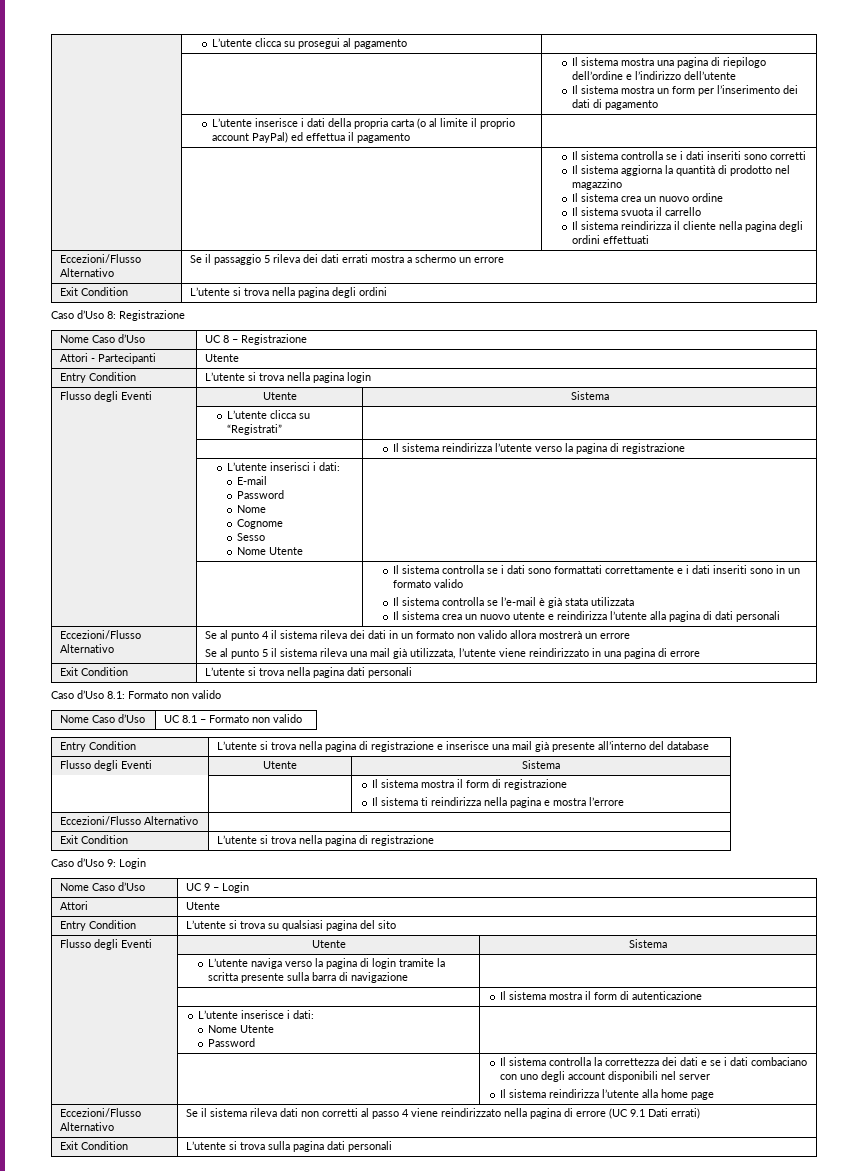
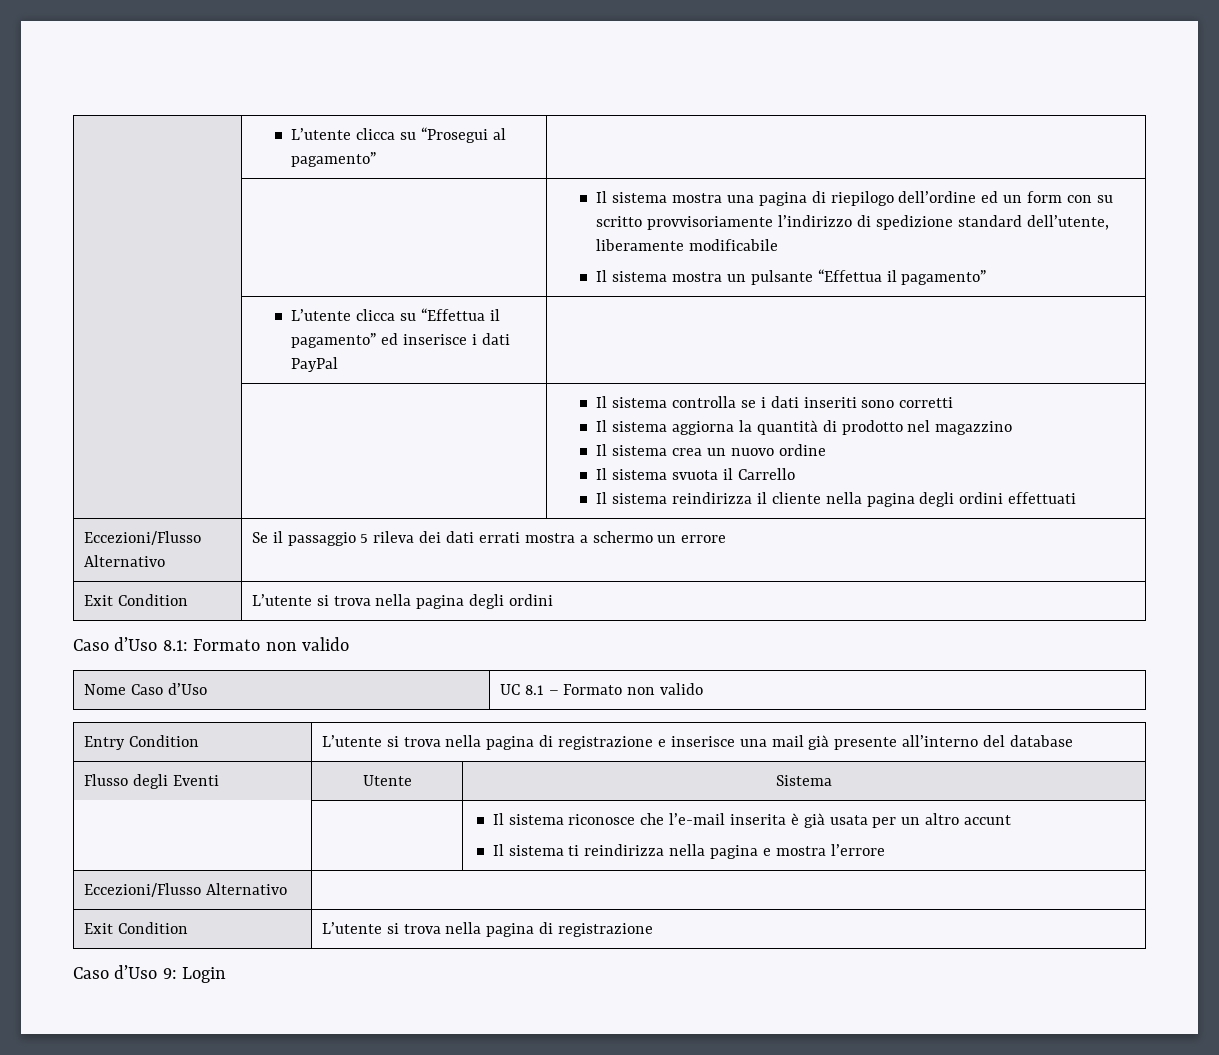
- | L’utente clicca su prosegui al pagamento |
+ | L’utente clicca su “Prosegui al pagamento” |
- | | Il sistema mostra una pagina di riepilogo dell’ordine e l’indirizzo dell’utente
- Il sistema mostra un form per l’inserimento dei dati di pagamento
- | L’utente inserisce i dati della propria carta (o al limite il proprio account PayPal) ed effettua il pagamento |
+ | | Il sistema mostra una pagina di riepilogo dell’ordine ed un form con su scritto provvisoriamente l’indirizzo di spedizione standard dell’utente, liberamente modificabile
+ Il sistema mostra un pulsante “Effettua il pagamento”
+ | L’utente clicca su “Effettua il pagamento” ed inserisce i dati PayPal |
  | | Il sistema controlla se i dati inseriti sono corretti
  Il sistema aggiorna la quantità di prodotto nel magazzino
  Il sistema crea un nuovo ordine
- Il sistema svuota il carrello
+ Il sistema svuota il Carrello
- Caso d’Uso 8: Registrazione
- Nome Caso d’Uso | UC 8 – Registrazione
- Attori - Partecipanti | Utente
- Entry Condition | L’utente si trova nella pagina login
- Flusso degli Eventi | Utente | Sistema
- | L’utente clicca su “Registrati” |
- | | Il sistema reindirizza l’utente verso la pagina di registrazione
- | L’utente inserisci i dati:
- E-mail
- Password
- Nome
- Cognome
- Sesso
- Nome Utente |
- | | Il sistema controlla se i dati sono formattati correttamente e i dati inseriti sono in un formato valido
- Il sistema controlla se l’e-mail è già stata utilizzata
- Il sistema crea un nuovo utente e reindirizza l’utente alla pagina di dati personali
- Eccezioni/Flusso Alternativo | Se al punto 4 il sistema rileva dei dati in un formato non valido allora mostrerà un errore
- Se al punto 5 il sistema rileva una mail già utilizzata, l’utente viene reindirizzato in una pagina di errore
- Exit Condition | L’utente si trova nella pagina dati personali
- | | Il sistema mostra il form di registrazione
+ | | Il sistema riconosce che l’e-mail inserita è già usata per un altro accunt
- Nome Caso d’Uso | UC 9 – Login
- Attori | Utente
- Entry Condition | L’utente si trova su qualsiasi pagina del sito
- Flusso degli Eventi | Utente | Sistema
- | L’utente naviga verso la pagina di login tramite la scritta presente sulla barra di navigazione |
- | | Il sistema mostra il form di autenticazione
- | L’utente inserisce i dati:
- Nome Utente
- Password |
- | | Il sistema controlla la correttezza dei dati e se i dati combaciano con uno degli account disponibili nel server
- Il sistema reindirizza l’utente alla home page
- Eccezioni/Flusso Alternativo | Se il sistema rileva dati non corretti al passo 4 viene reindirizzato nella pagina di errore (UC 9.1 Dati errati)
- Exit Condition | L’utente si trova sulla pagina dati personali

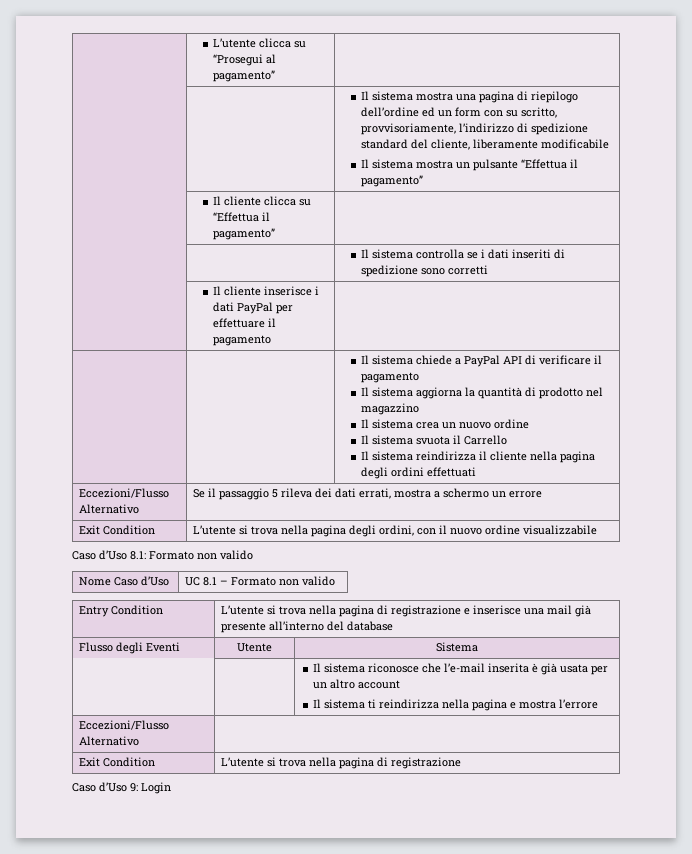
- | | Il sistema mostra una pagina di riepilogo dell’ordine ed un form con su scritto provvisoriamente l’indirizzo di spedizione standard dell’utente, liberamente modificabile
+ | | Il sistema mostra una pagina di riepilogo dell’ordine ed un form con su scritto, provvisoriamente, l’indirizzo di spedizione standard del cliente, liberamente modificabile
- | L’utente clicca su “Effettua il pagamento” ed inserisce i dati PayPal |
+ | Il cliente clicca su “Effettua il pagamento” |
- | | Il sistema controlla se i dati inseriti sono corretti
+ | | Il sistema controlla se i dati inseriti di spedizione sono corretti
+ | Il cliente inserisce i dati PayPal per effettuare il pagamento |
+ | | Il sistema chiede a PayPal API di verificare il pagamento
- Eccezioni/Flusso Alternativo | Se il passaggio 5 rileva dei dati errati mostra a schermo un errore
+ Eccezioni/Flusso Alternativo | Se il passaggio 5 rileva dei dati errati, mostra a schermo un errore
- Exit Condition | L’utente si trova nella pagina degli ordini
+ Exit Condition | L’utente si trova nella pagina degli ordini, con il nuovo ordine visualizzabile
- | | Il sistema riconosce che l’e-mail inserita è già usata per un altro accunt
+ | | Il sistema riconosce che l’e-mail inserita è già usata per un altro account

